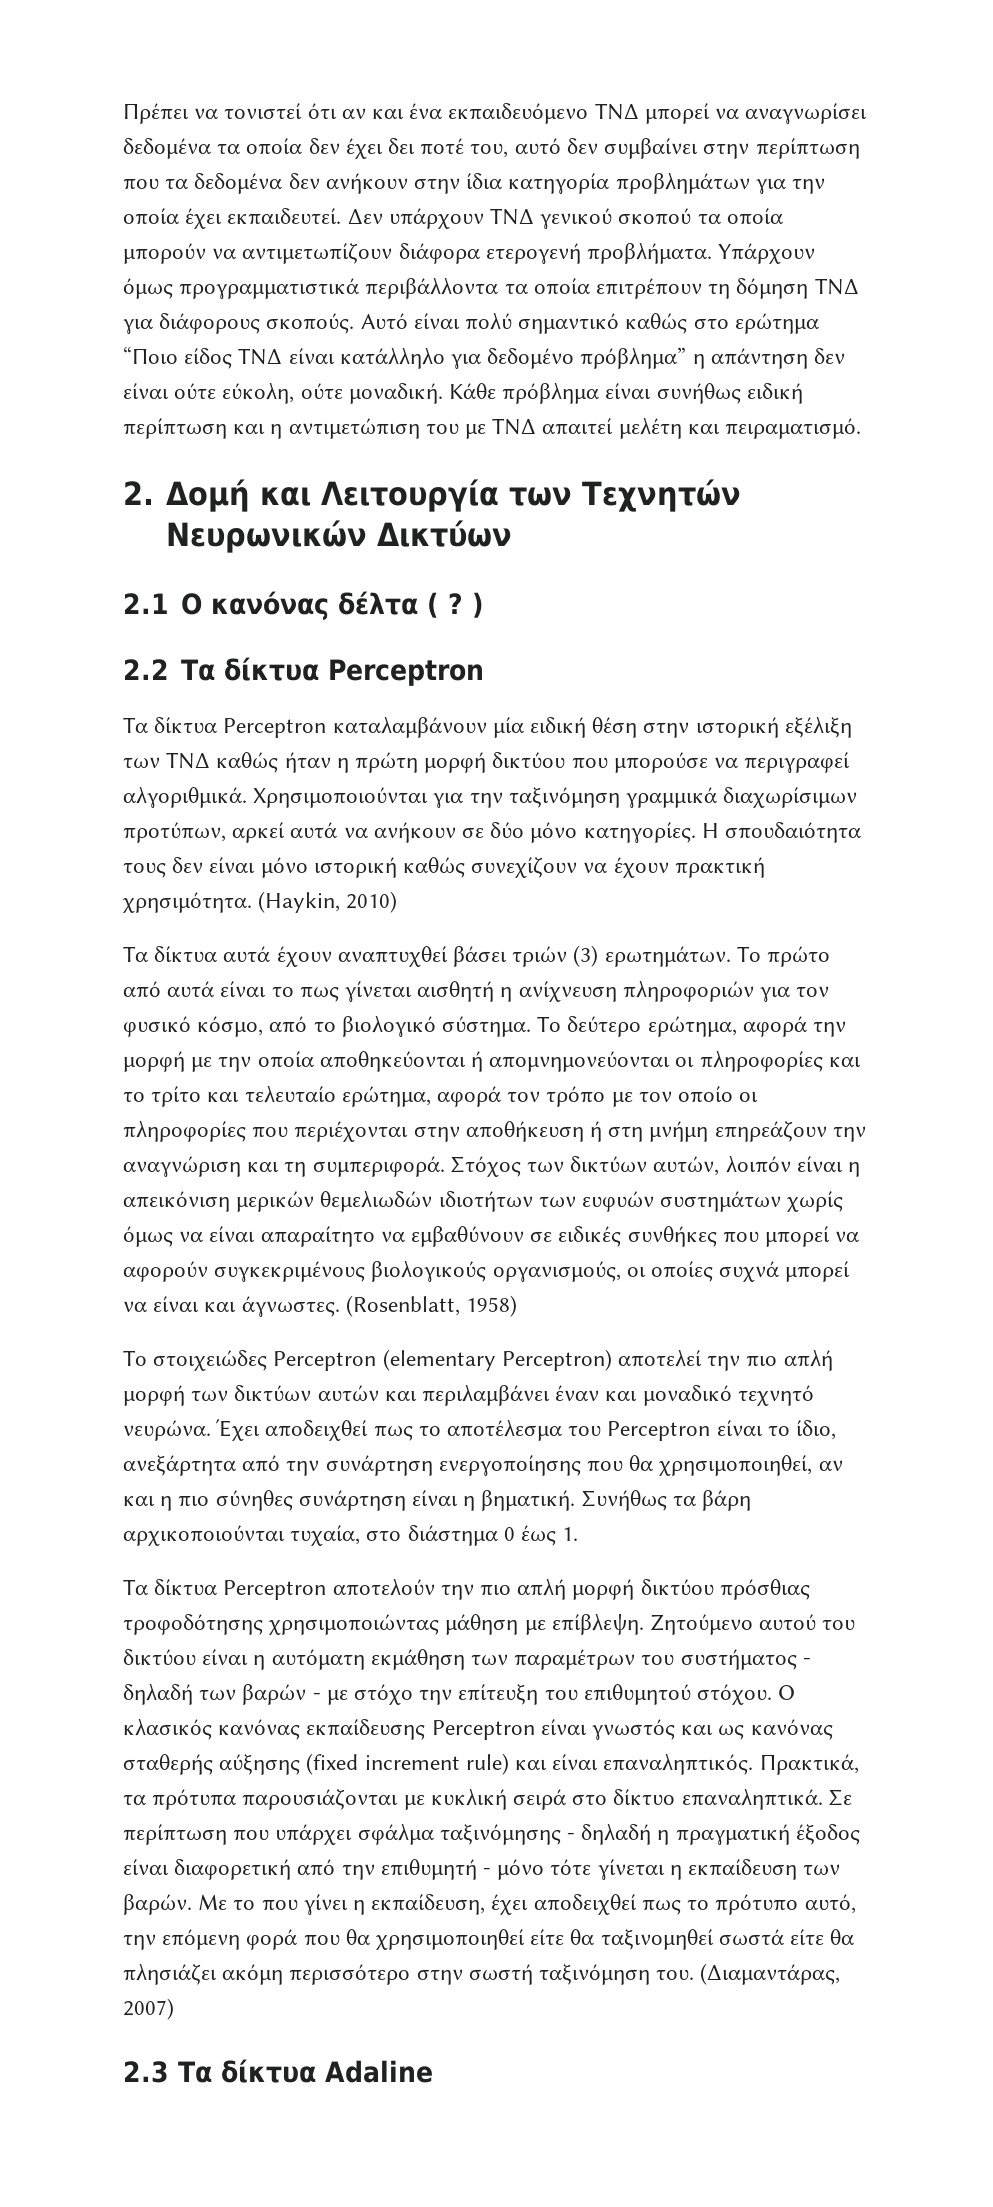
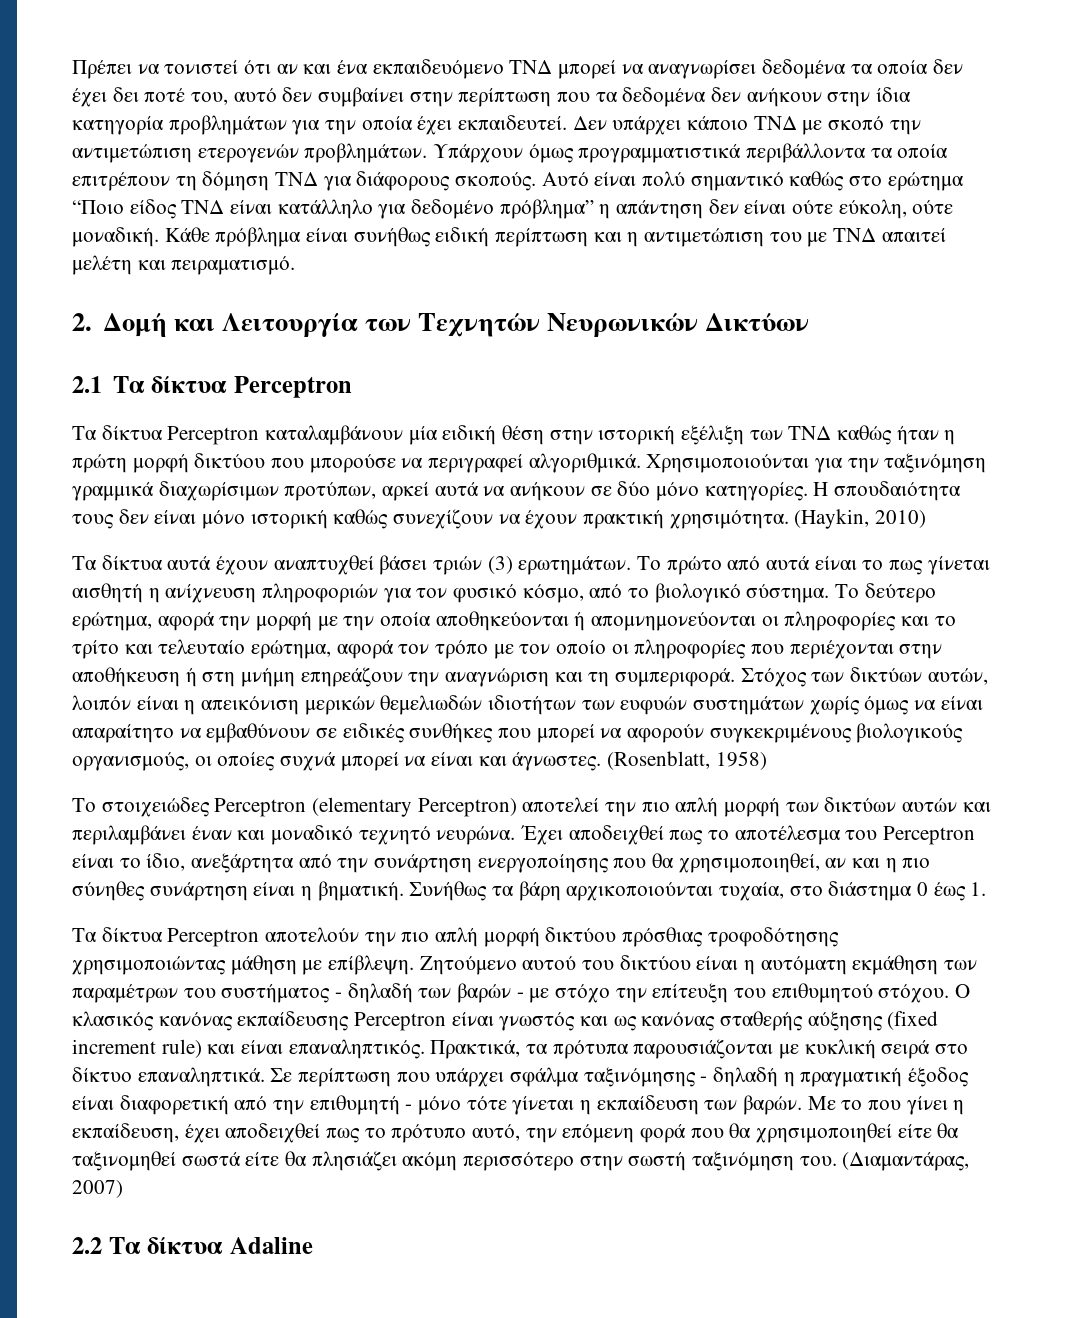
- Δεν υπάρχουν ΤΝΔ γενικού σκοπού τα οποία μπορούν να αντιμετωπίζουν διάφορα ετερογενή προβλήματα.
+ Δεν υπάρχει κάποιο ΤΝΔ με σκοπό την αντιμετώπιση ετερογενών προβλημάτων.
- 2.1 Ο κανόνας δέλτα ( ? )
- 2.2 Τα δίκτυα Perceptron
+ 2.1 Τα δίκτυα Perceptron
- 2.3 Τα δίκτυα Adaline
+ 2.2 Τα δίκτυα Adaline

